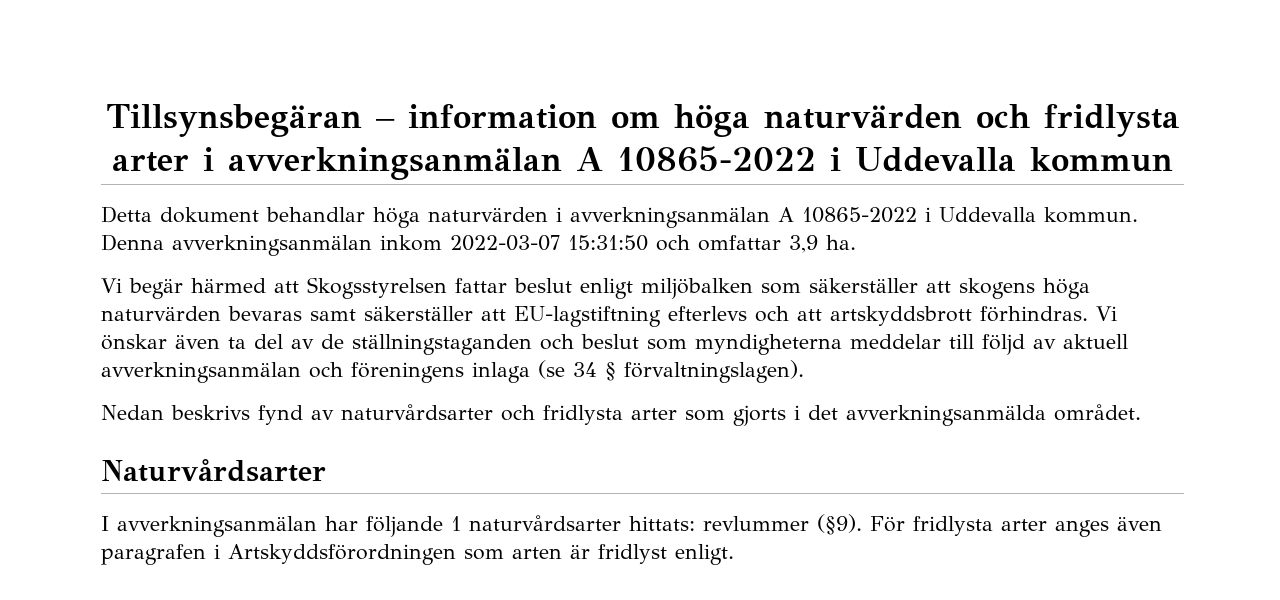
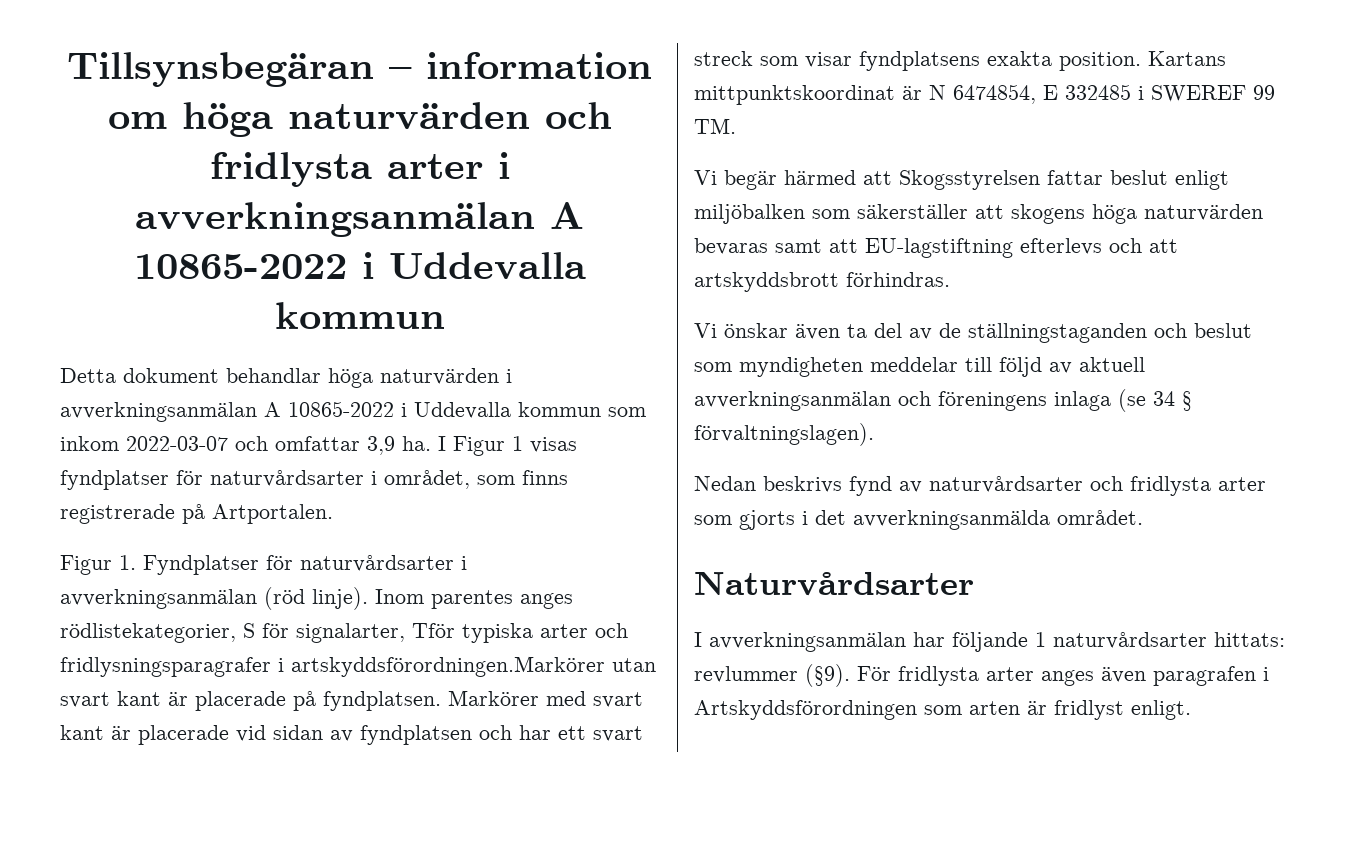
- Detta dokument behandlar höga naturvärden i avverkningsanmälan A 10865-2022 i Uddevalla kommun. Denna avverkningsanmälan inkom 2022-03-07 15:31:50 och omfattar 3,9 ha.
+ Detta dokument behandlar höga naturvärden i avverkningsanmälan A 10865-2022 i Uddevalla kommun som inkom 2022-03-07 och omfattar 3,9 ha. I Figur 1 visas fyndplatser för naturvårdsarter i området, som finns registrerade på Artportalen.
+ Figur 1. Fyndplatser för naturvårdsarter i avverkningsanmälan (röd linje). Inom parentes anges rödlistekategorier, S för signalarter, Tför typiska arter och fridlysningsparagrafer i artskyddsförordningen.Markörer utan svart kant är placerade på fyndplatsen. Markörer med svart kant är placerade vid sidan av fyndplatsen och har ett svart streck som visar fyndplatsens exakta position. Kartans mittpunktskoordinat är N 6474854, E 332485 i SWEREF 99 TM.
- Vi begär härmed att Skogsstyrelsen fattar beslut enligt miljöbalken som säkerställer att skogens höga naturvärden bevaras samt säkerställer att EU-lagstiftning efterlevs och att artskyddsbrott förhindras. Vi önskar även ta del av de ställningstaganden och beslut som myndigheterna meddelar till följd av aktuell avverkningsanmälan och föreningens inlaga (se 34 § förvaltningslagen).
+ Vi begär härmed att Skogsstyrelsen fattar beslut enligt miljöbalken som säkerställer att skogens höga naturvärden bevaras samt att EU-lagstiftning efterlevs och att artskyddsbrott förhindras.
+ Vi önskar även ta del av de ställningstaganden och beslut som myndigheten meddelar till följd av aktuell avverkningsanmälan och föreningens inlaga (se 34 § förvaltningslagen).

